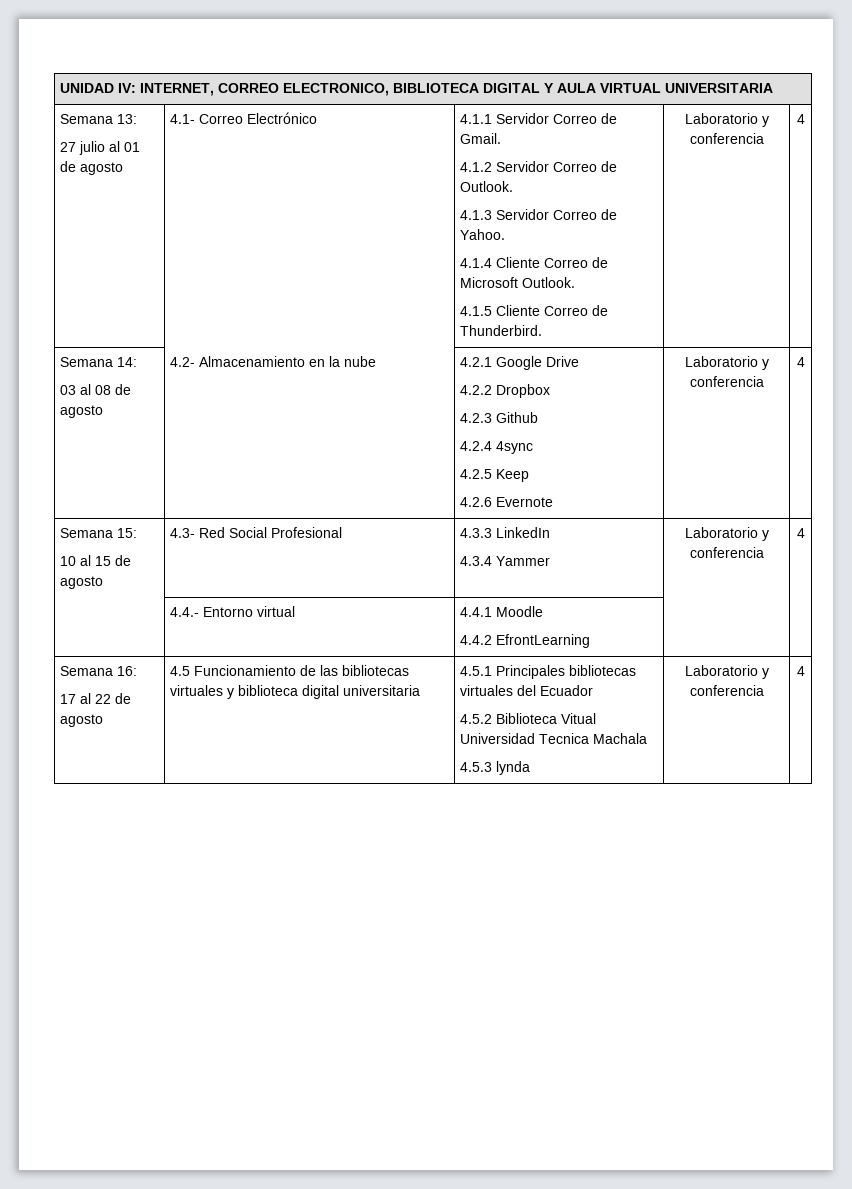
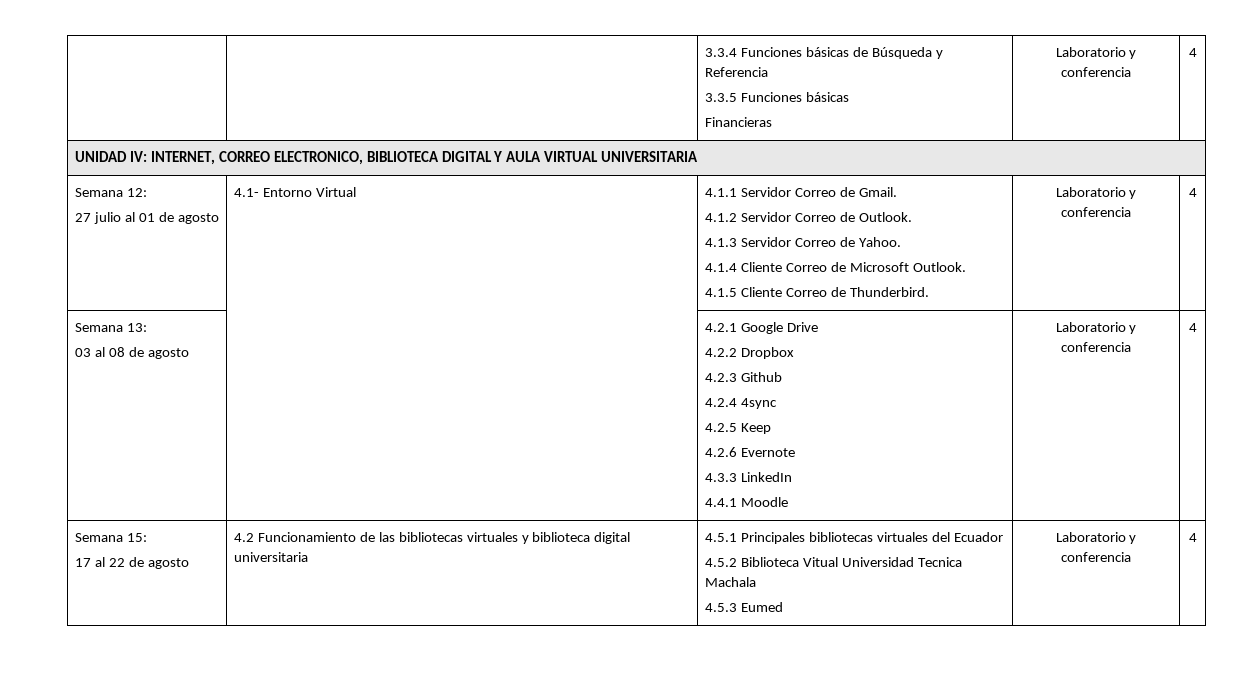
+ | | 3.3.4 Funciones básicas de Búsqueda y Referencia
+ 3.3.5 Funciones básicas
+ Financieras | Laboratorio y conferencia | 4
- Semana 13:
+ Semana 12:
- 4.1- Correo Electrónico
+ 4.1- Entorno Virtual
- Semana 14:
- 03 al 08 de agosto | 4.2- Almacenamiento en la nube | 4.2.1 Google Drive
+ Semana 13:
+ 03 al 08 de agosto | | 4.2.1 Google Drive
  4.2.2 Dropbox
  4.2.3 Github
  4.2.4 4sync
  4.2.5 Keep
- 4.2.6 Evernote | Laboratorio y conferencia | 4
+ 4.2.6 Evernote
+ 4.3.3 LinkedIn
+ 4.4.1 Moodle | Laboratorio y conferencia | 4
  Semana 15:
- 10 al 15 de agosto | 4.3- Red Social Profesional | 4.3.3 LinkedIn
- 4.3.4 Yammer | Laboratorio y conferencia | 4
- | 4.4.- Entorno virtual | 4.4.1 Moodle
- 4.4.2 EfrontLearning | |
- Semana 16:
- 17 al 22 de agosto | 4.5 Funcionamiento de las bibliotecas virtuales y biblioteca digital universitaria | 4.5.1 Principales bibliotecas virtuales del Ecuador
+ 17 al 22 de agosto | 4.2 Funcionamiento de las bibliotecas virtuales y biblioteca digital universitaria | 4.5.1 Principales bibliotecas virtuales del Ecuador
  4.5.2 Biblioteca Vitual Universidad Tecnica Machala
- 4.5.3 lynda | Laboratorio y conferencia | 4
+ 4.5.3 Eumed | Laboratorio y conferencia | 4

